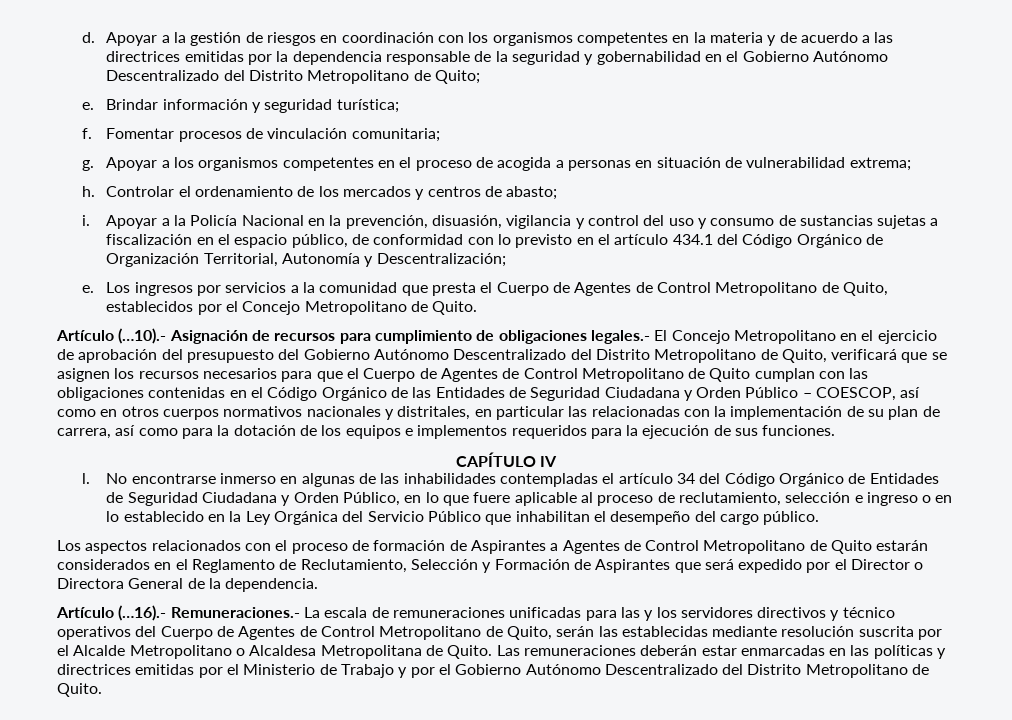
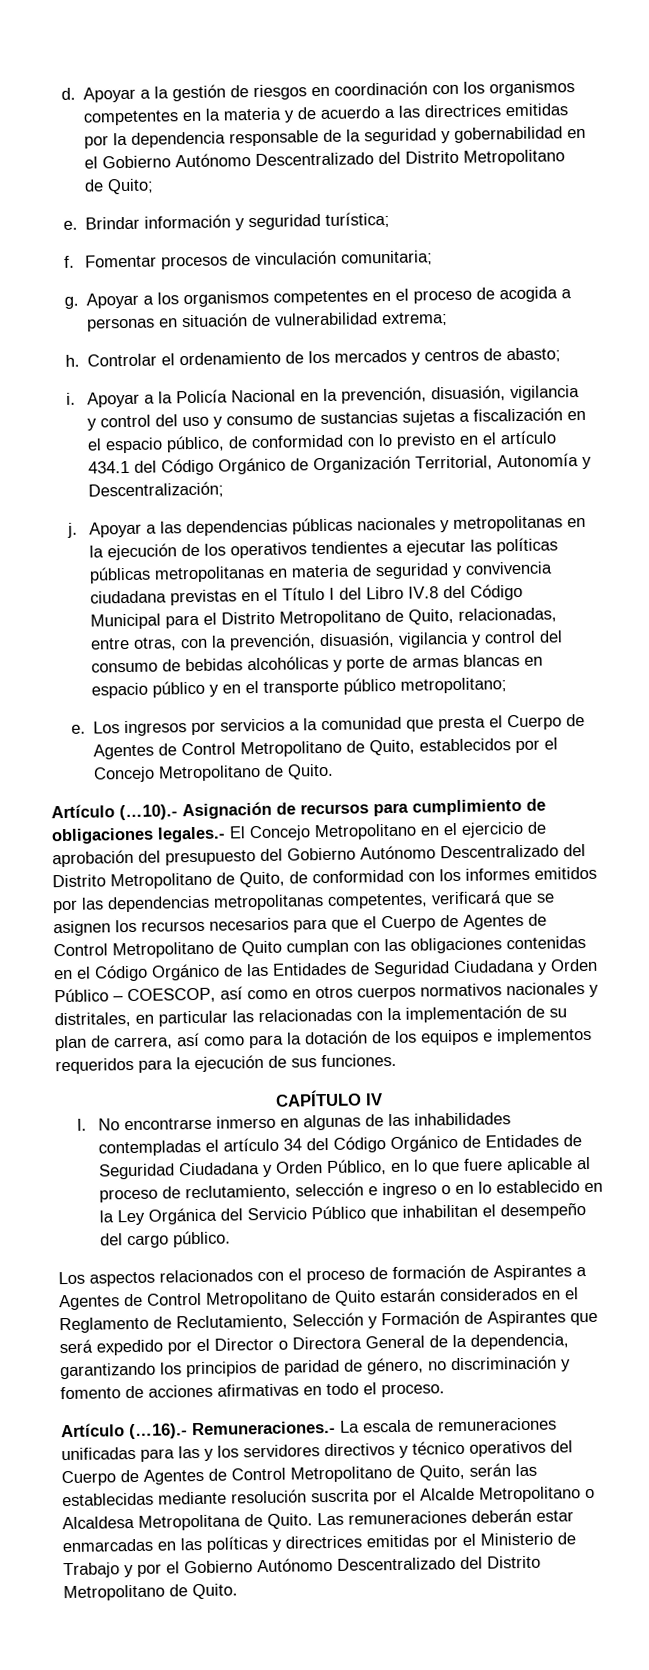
+ j. Apoyar a las dependencias públicas nacionales y metropolitanas en la ejecución de los operativos tendientes a ejecutar las políticas públicas metropolitanas en materia de seguridad y convivencia ciudadana previstas en el Título I del Libro IV.8 del Código Municipal para el Distrito Metropolitano de Quito, relacionadas, entre otras, con la prevención, disuasión, vigilancia y control del consumo de bebidas alcohólicas y porte de armas blancas en espacio público y en el transporte público metropolitano;
- Artículo (…10).- Asignación de recursos para cumplimiento de obligaciones legales.- El Concejo Metropolitano en el ejercicio de aprobación del presupuesto del Gobierno Autónomo Descentralizado del Distrito Metropolitano de Quito, verificará que se asignen los recursos necesarios para que el Cuerpo de Agentes de Control Metropolitano de Quito cumplan con las obligaciones contenidas en el Código Orgánico de las Entidades de Seguridad Ciudadana y Orden Público – COESCOP, así como en otros cuerpos normativos nacionales y distritales, en particular las relacionadas con la implementación de su plan de carrera, así como para la dotación de los equipos e implementos requeridos para la ejecución de sus funciones.
+ Artículo (…10).- Asignación de recursos para cumplimiento de obligaciones legales.- El Concejo Metropolitano en el ejercicio de aprobación del presupuesto del Gobierno Autónomo Descentralizado del Distrito Metropolitano de Quito, de conformidad con los informes emitidos por las dependencias metropolitanas competentes, verificará que se asignen los recursos necesarios para que el Cuerpo de Agentes de Control Metropolitano de Quito cumplan con las obligaciones contenidas en el Código Orgánico de las Entidades de Seguridad Ciudadana y Orden Público – COESCOP, así como en otros cuerpos normativos nacionales y distritales, en particular las relacionadas con la implementación de su plan de carrera, así como para la dotación de los equipos e implementos requeridos para la ejecución de sus funciones.
- Los aspectos relacionados con el proceso de formación de Aspirantes a Agentes de Control Metropolitano de Quito estarán considerados en el Reglamento de Reclutamiento, Selección y Formación de Aspirantes que será expedido por el Director o Directora General de la dependencia.
+ Los aspectos relacionados con el proceso de formación de Aspirantes a Agentes de Control Metropolitano de Quito estarán considerados en el Reglamento de Reclutamiento, Selección y Formación de Aspirantes que será expedido por el Director o Directora General de la dependencia, garantizando los principios de paridad de género, no discriminación y fomento de acciones afirmativas en todo el proceso.

